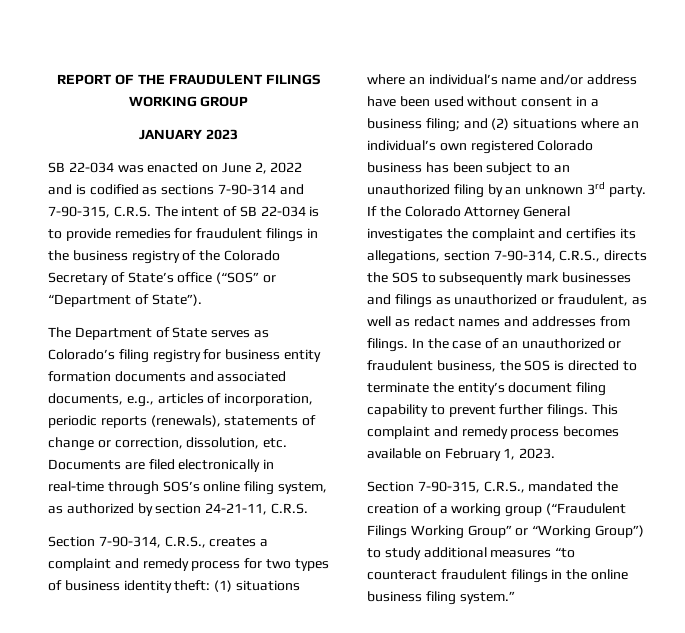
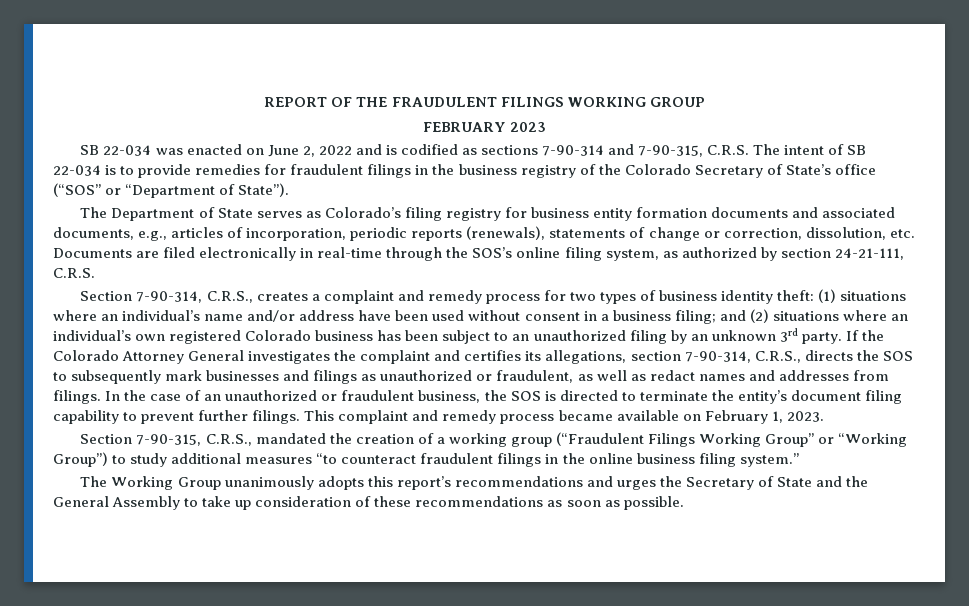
- JANUARY 2023
+ FEBRUARY 2023
- The Department of State serves as Colorado’s filing registry for business entity formation documents and associated documents, e.g., articles of incorporation, periodic reports (renewals), statements of change or correction, dissolution, etc. Documents are filed electronically in real-time through SOS’s online filing system, as authorized by section 24-21-11, C.R.S.
+ The Department of State serves as Colorado’s filing registry for business entity formation documents and associated documents, e.g., articles of incorporation, periodic reports (renewals), statements of change or correction, dissolution, etc. Documents are filed electronically in real-time through the SOS’s online filing system, as authorized by section 24-21-111, C.R.S.
- This complaint and remedy process becomes available on February 1, 2023.
+ This complaint and remedy process became available on February 1, 2023.
+ The Working Group unanimously adopts this report’s recommendations and urges the Secretary of State and the General Assembly to take up consideration of these recommendations as soon as possible.

